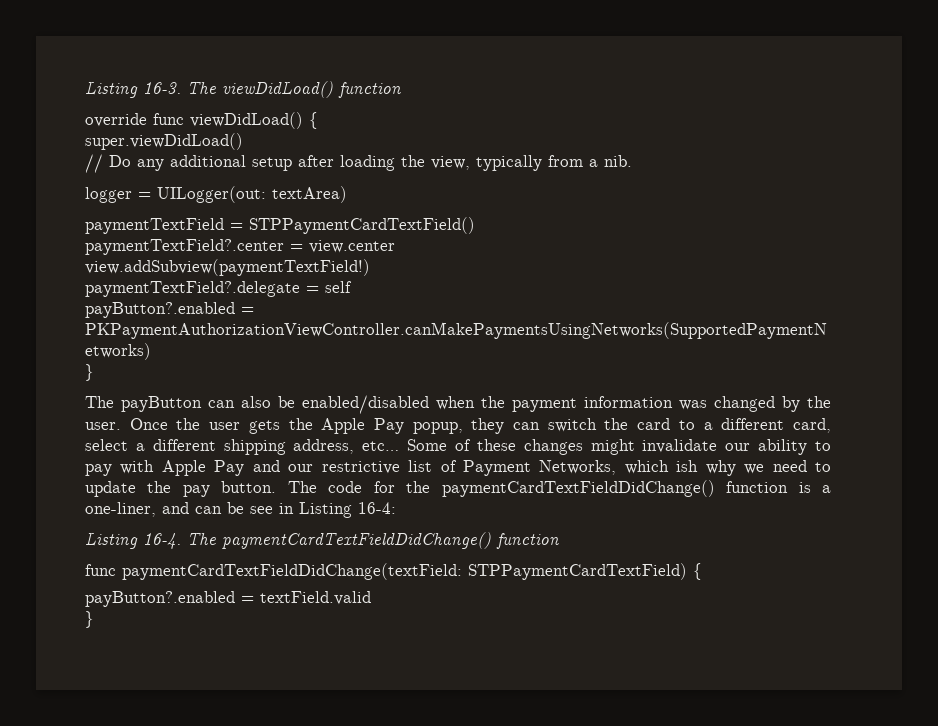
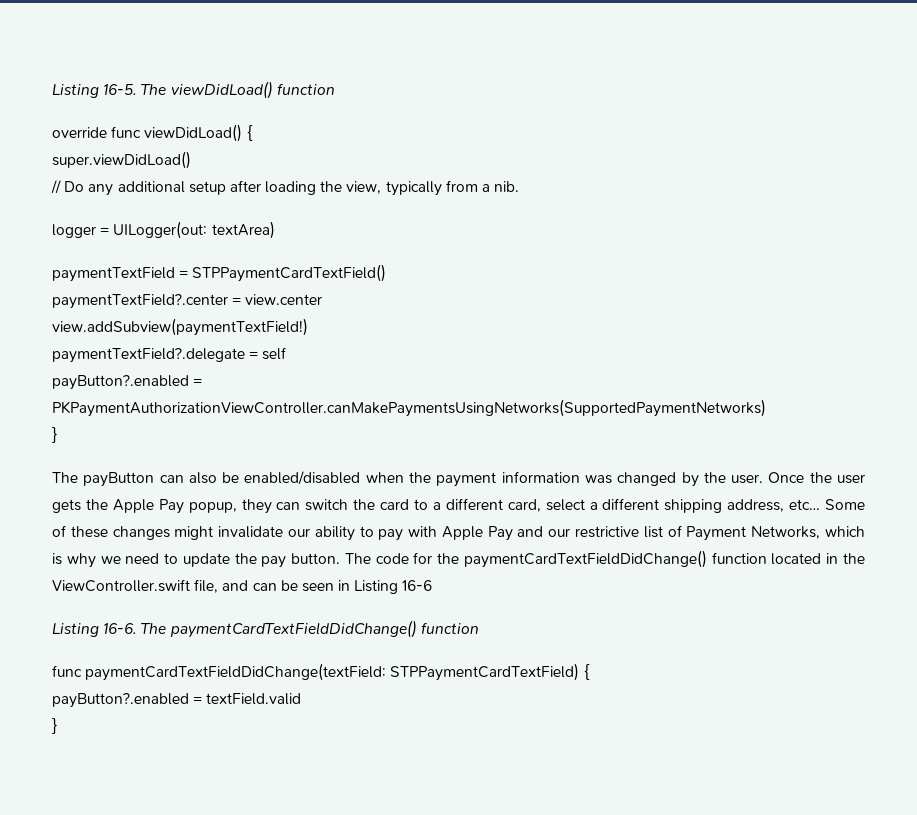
- Listing 16-3.
+ Listing 16-5.
- Some of these changes might invalidate our ability to pay with Apple Pay and our restrictive list of Payment Networks, which ish why we need to update the pay button.
+ Some of these changes might invalidate our ability to pay with Apple Pay and our restrictive list of Payment Networks, which is why we need to update the pay button.
- The code for the paymentCardTextFieldDidChange() function is a one-liner, and can be see in Listing 16-4:
- Listing 16-4.
+ The code for the paymentCardTextFieldDidChange() function located in the ViewController.swift file, and can be seen in Listing 16-6
+ Listing 16-6.

